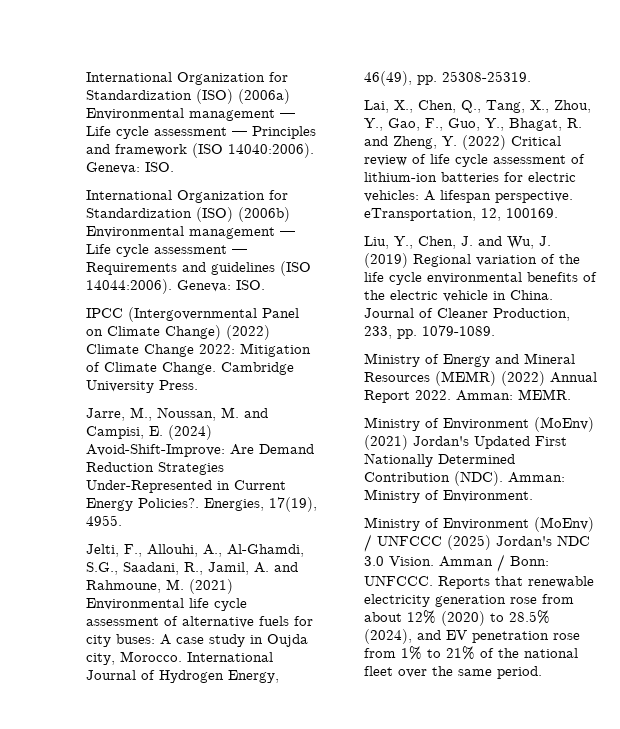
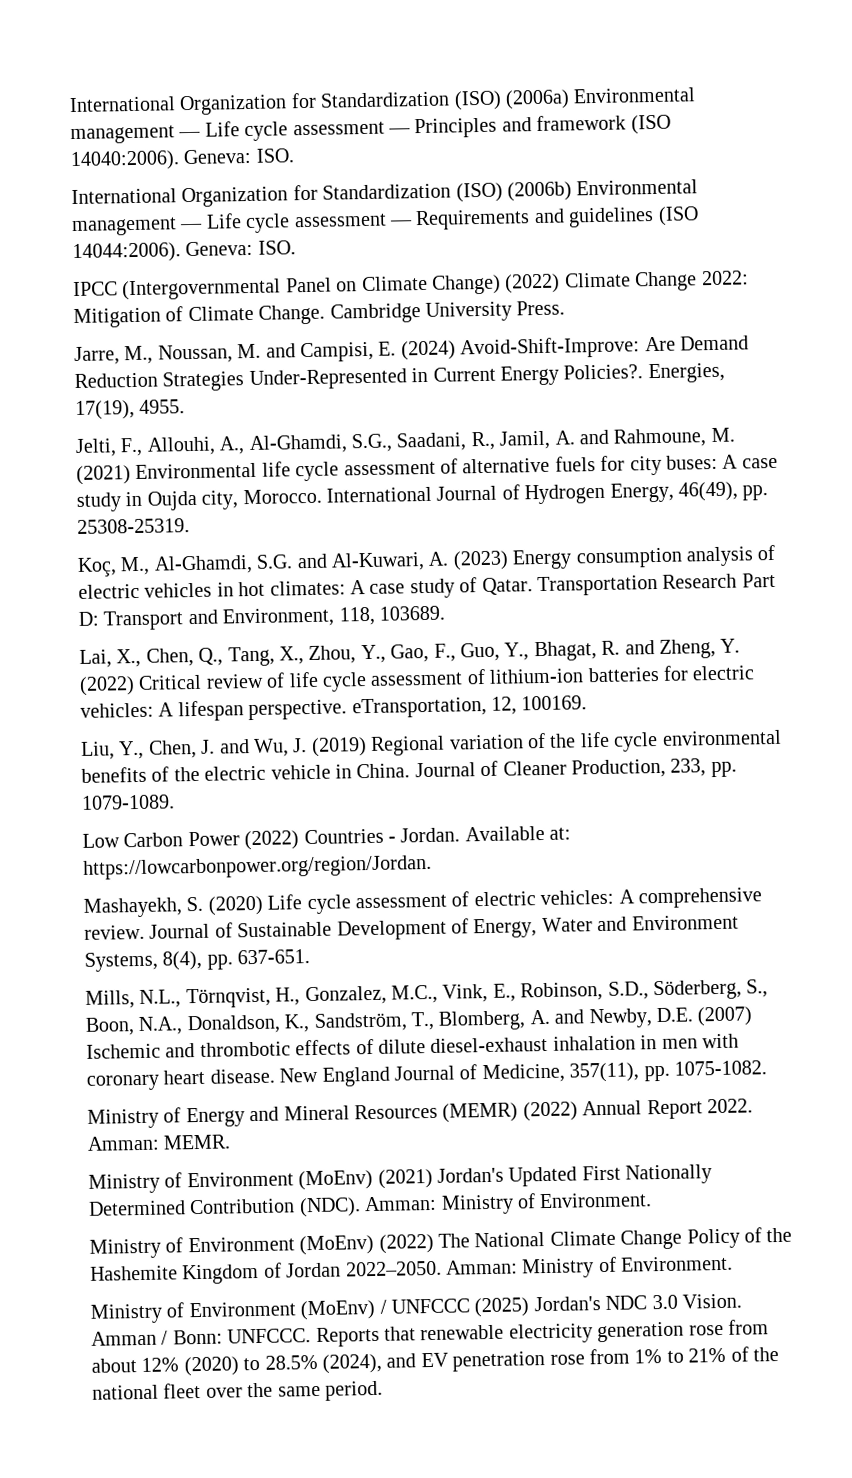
+ Koç, M., Al-Ghamdi, S.G. and Al-Kuwari, A. (2023) Energy consumption analysis of electric vehicles in hot climates: A case study of Qatar. Transportation Research Part D: Transport and Environment, 118, 103689.
+ Low Carbon Power (2022) Countries - Jordan. Available at: https://lowcarbonpower.org/region/Jordan.
+ Mashayekh, S. (2020) Life cycle assessment of electric vehicles: A comprehensive review. Journal of Sustainable Development of Energy, Water and Environment Systems, 8(4), pp. 637-651.
+ Mills, N.L., Törnqvist, H., Gonzalez, M.C., Vink, E., Robinson, S.D., Söderberg, S., Boon, N.A., Donaldson, K., Sandström, T., Blomberg, A. and Newby, D.E. (2007) Ischemic and thrombotic effects of dilute diesel-exhaust inhalation in men with coronary heart disease. New England Journal of Medicine, 357(11), pp. 1075-1082.
+ Ministry of Environment (MoEnv) (2022) The National Climate Change Policy of the Hashemite Kingdom of Jordan 2022–2050. Amman: Ministry of Environment.

